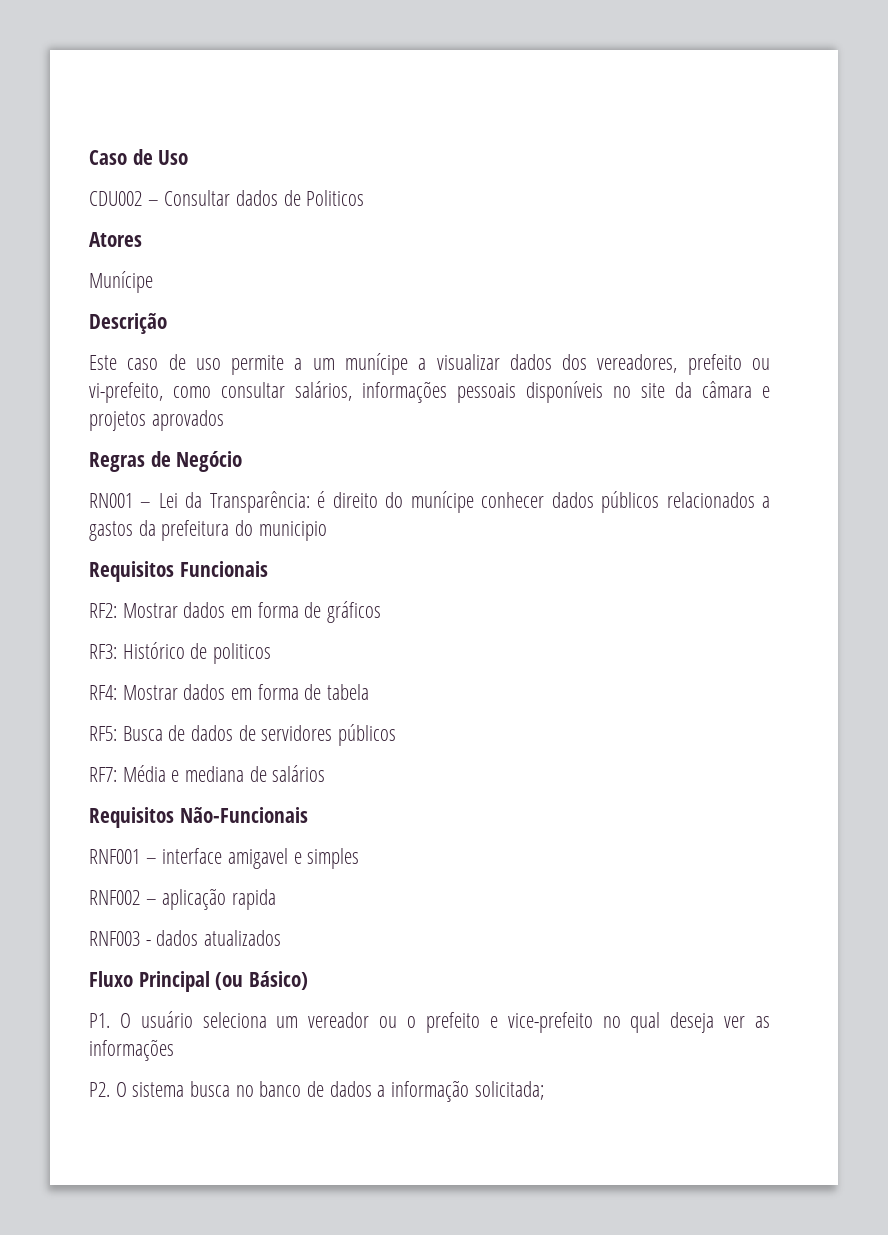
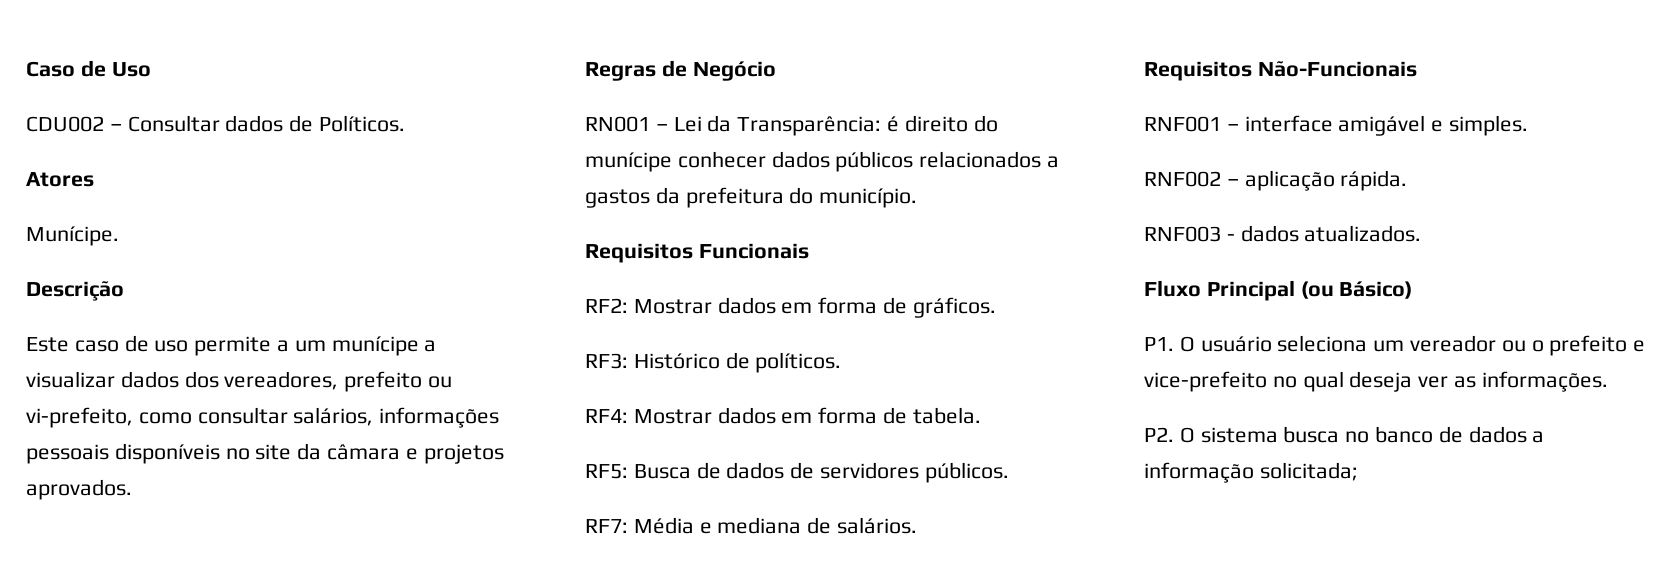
- CDU002 – Consultar dados de Politicos
+ CDU002 – Consultar dados de Políticos.
- Munícipe
+ Munícipe.
- Este caso de uso permite a um munícipe a visualizar dados dos vereadores, prefeito ou vi-prefeito, como consultar salários, informações pessoais disponíveis no site da câmara e projetos aprovados
+ Este caso de uso permite a um munícipe a visualizar dados dos vereadores, prefeito ou vi-prefeito, como consultar salários, informações pessoais disponíveis no site da câmara e projetos aprovados.
- RN001 – Lei da Transparência: é direito do munícipe conhecer dados públicos relacionados a gastos da prefeitura do municipio
+ RN001 – Lei da Transparência: é direito do munícipe conhecer dados públicos relacionados a gastos da prefeitura do município.
- RF2: Mostrar dados em forma de gráficos
+ RF2: Mostrar dados em forma de gráficos.
- RF3: Histórico de politicos
+ RF3: Histórico de políticos.
- RF4: Mostrar dados em forma de tabela
+ RF4: Mostrar dados em forma de tabela.
- RF5: Busca de dados de servidores públicos
+ RF5: Busca de dados de servidores públicos.
- RF7: Média e mediana de salários
+ RF7: Média e mediana de salários.
- RNF001 – interface amigavel e simples
+ RNF001 – interface amigável e simples.
- RNF002 – aplicação rapida
+ RNF002 – aplicação rápida.
- RNF003 - dados atualizados
+ RNF003 - dados atualizados.
- P1. O usuário seleciona um vereador ou o prefeito e vice-prefeito no qual deseja ver as informações
+ P1. O usuário seleciona um vereador ou o prefeito e vice-prefeito no qual deseja ver as informações.

